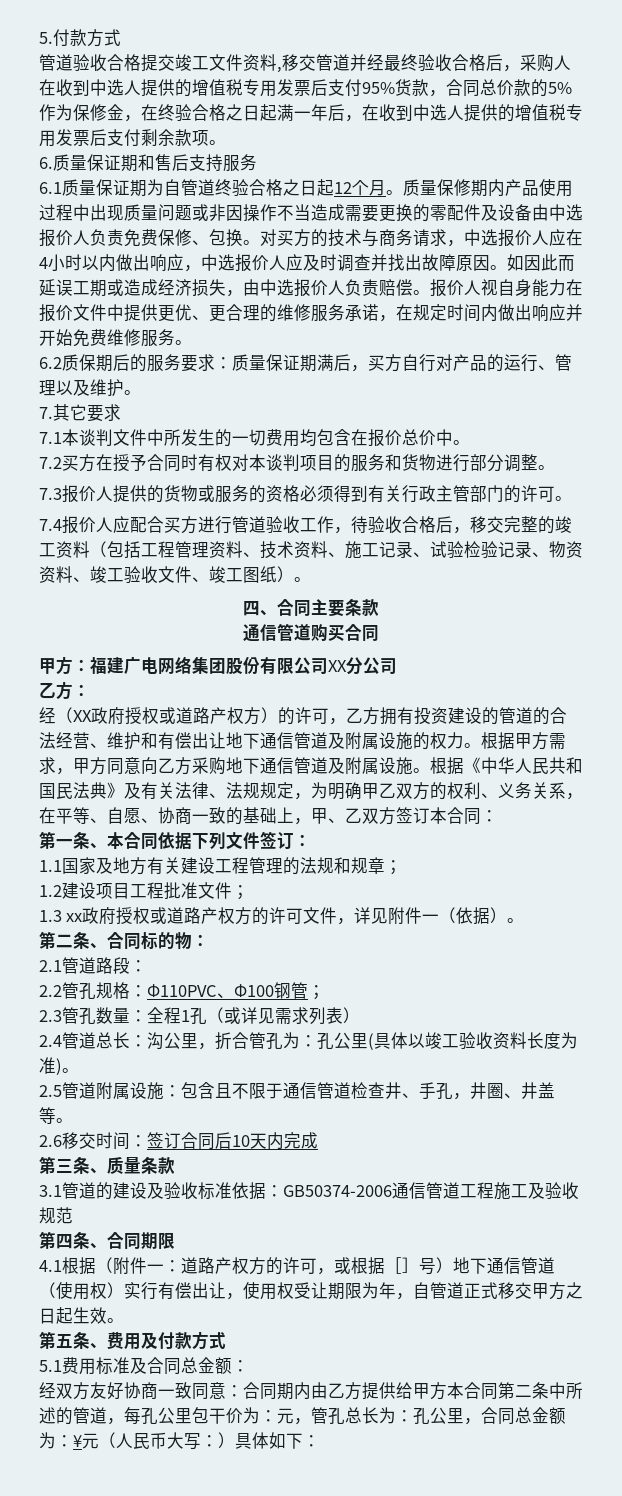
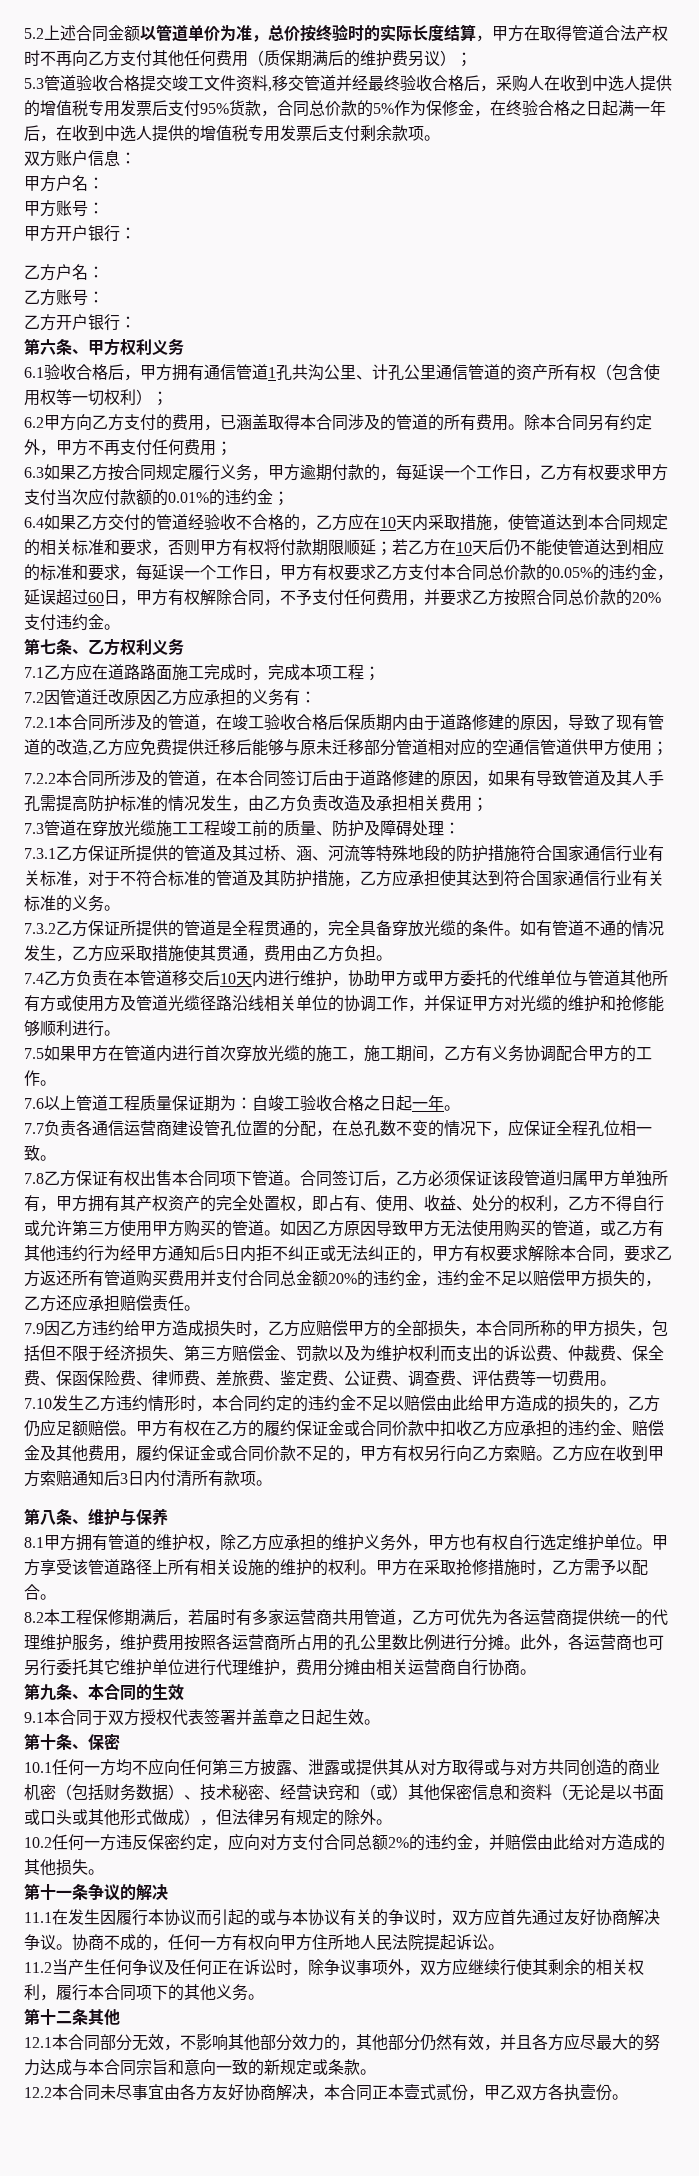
- 5.付款方式
- 管道验收合格提交竣工文件资料,移交管道并经最终验收合格后，采购人在收到中选人提供的增值税专用发票后支付95%货款，合同总价款的5%作为保修金，在终验合格之日起满一年后，在收到中选人提供的增值税专用发票后支付剩余款项。
+ 5.2上述合同金额以管道单价为准，总价按终验时的实际长度结算，甲方在取得管道合法产权时不再向乙方支付其他任何费用（质保期满后的维护费另议）；
+ 5.3管道验收合格提交竣工文件资料,移交管道并经最终验收合格后，采购人在收到中选人提供的增值税专用发票后支付95%货款，合同总价款的5%作为保修金，在终验合格之日起满一年后，在收到中选人提供的增值税专用发票后支付剩余款项。
- 6.质量保证期和售后支持服务
- 6.1质量保证期为自管道终验合格之日起12个月。质量保修期内产品使用过程中出现质量问题或非因操作不当造成需要更换的零配件及设备由中选报价人负责免费保修、包换。对买方的技术与商务请求，中选报价人应在4小时以内做出响应，中选报价人应及时调查并找出故障原因。如因此而延误工期或造成经济损失，由中选报价人负责赔偿。报价人视自身能力在报价文件中提供更优、更合理的维修服务承诺，在规定时间内做出响应并开始免费维修服务。
- 6.2质保期后的服务要求：质量保证期满后，买方自行对产品的运行、管理以及维护。
- 7.其它要求
- 7.1本谈判文件中所发生的一切费用均包含在报价总价中。
- 7.2买方在授予合同时有权对本谈判项目的服务和货物进行部分调整。
- 7.3报价人提供的货物或服务的资格必须得到有关行政主管部门的许可。
- 7.4报价人应配合买方进行管道验收工作，待验收合格后，移交完整的竣工资料（包括工程管理资料、技术资料、施工记录、试验检验记录、物资资料、竣工验收文件、竣工图纸）。
- 四、合同主要条款
- 通信管道购买合同
- 甲方：福建广电网络集团股份有限公司XX分公司
- 乙方：
- 经（XX政府授权或道路产权方）的许可，乙方拥有投资建设的管道的合法经营、维护和有偿出让地下通信管道及附属设施的权力。根据甲方需求，甲方同意向乙方采购地下通信管道及附属设施。根据《中华人民共和国民法典》及有关法律、法规规定，为明确甲乙双方的权利、义务关系，在平等、自愿、协商一致的基础上，甲、乙双方签订本合同：
- 第一条、本合同依据下列文件签订：
- 1.1国家及地方有关建设工程管理的法规和规章；
- 1.2建设项目工程批准文件；
- 1.3 xx政府授权或道路产权方的许可文件，详见附件一（依据）。
- 第二条、合同标的物：
- 2.1管道路段：
- 2.2管孔规格：Φ110PVC、Φ100钢管；
- 2.3管孔数量：全程1孔（或详见需求列表）
- 2.4管道总长：沟公里，折合管孔为：孔公里(具体以竣工验收资料长度为准)。
- 2.5管道附属设施：包含且不限于通信管道检查井、手孔，井圈、井盖等。
- 2.6移交时间：签订合同后10天内完成
- 第三条、质量条款
- 3.1管道的建设及验收标准依据：GB50374-2006通信管道工程施工及验收规范
- 第四条、合同期限
- 4.1根据（附件一：道路产权方的许可，或根据［］号）地下通信管道（使用权）实行有偿出让，使用权受让期限为年，自管道正式移交甲方之日起生效。
- 第五条、费用及付款方式
- 5.1费用标准及合同总金额：
- 经双方友好协商一致同意：合同期内由乙方提供给甲方本合同第二条中所述的管道，每孔公里包干价为：元，管孔总长为：孔公里，合同总金额为：¥元（人民币大写：）具体如下：
+ 双方账户信息：
+ 甲方户名：
+ 甲方账号：
+ 甲方开户银行：
+ 乙方户名：
+ 乙方账号：
+ 乙方开户银行：
+ 第六条、甲方权利义务
+ 6.1验收合格后，甲方拥有通信管道1孔共沟公里、计孔公里通信管道的资产所有权（包含使用权等一切权利）；
+ 6.2甲方向乙方支付的费用，已涵盖取得本合同涉及的管道的所有费用。除本合同另有约定外，甲方不再支付任何费用；
+ 6.3如果乙方按合同规定履行义务，甲方逾期付款的，每延误一个工作日，乙方有权要求甲方支付当次应付款额的0.01%的违约金；
+ 6.4如果乙方交付的管道经验收不合格的，乙方应在10天内采取措施，使管道达到本合同规定的相关标准和要求，否则甲方有权将付款期限顺延；若乙方在10天后仍不能使管道达到相应的标准和要求，每延误一个工作日，甲方有权要求乙方支付本合同总价款的0.05%的违约金，延误超过60日，甲方有权解除合同，不予支付任何费用，并要求乙方按照合同总价款的20%支付违约金。
+ 第七条、乙方权利义务
+ 7.1乙方应在道路路面施工完成时，完成本项工程；
+ 7.2因管道迁改原因乙方应承担的义务有：
+ 7.2.1本合同所涉及的管道，在竣工验收合格后保质期内由于道路修建的原因，导致了现有管道的改造,乙方应免费提供迁移后能够与原未迁移部分管道相对应的空通信管道供甲方使用；
+ 7.2.2本合同所涉及的管道，在本合同签订后由于道路修建的原因，如果有导致管道及其人手孔需提高防护标准的情况发生，由乙方负责改造及承担相关费用；
+ 7.3管道在穿放光缆施工工程竣工前的质量、防护及障碍处理：
+ 7.3.1乙方保证所提供的管道及其过桥、涵、河流等特殊地段的防护措施符合国家通信行业有关标准，对于不符合标准的管道及其防护措施，乙方应承担使其达到符合国家通信行业有关标准的义务。
+ 7.3.2乙方保证所提供的管道是全程贯通的，完全具备穿放光缆的条件。如有管道不通的情况发生，乙方应采取措施使其贯通，费用由乙方负担。
+ 7.4乙方负责在本管道移交后10天内进行维护，协助甲方或甲方委托的代维单位与管道其他所有方或使用方及管道光缆径路沿线相关单位的协调工作，并保证甲方对光缆的维护和抢修能够顺利进行。
+ 7.5如果甲方在管道内进行首次穿放光缆的施工，施工期间，乙方有义务协调配合甲方的工作。
+ 7.6以上管道工程质量保证期为：自竣工验收合格之日起一年。
+ 7.7负责各通信运营商建设管孔位置的分配，在总孔数不变的情况下，应保证全程孔位相一致。
+ 7.8乙方保证有权出售本合同项下管道。合同签订后，乙方必须保证该段管道归属甲方单独所有，甲方拥有其产权资产的完全处置权，即占有、使用、收益、处分的权利，乙方不得自行或允许第三方使用甲方购买的管道。如因乙方原因导致甲方无法使用购买的管道，或乙方有其他违约行为经甲方通知后5日内拒不纠正或无法纠正的，甲方有权要求解除本合同，要求乙方返还所有管道购买费用并支付合同总金额20%的违约金，违约金不足以赔偿甲方损失的，乙方还应承担赔偿责任。
+ 7.9因乙方违约给甲方造成损失时，乙方应赔偿甲方的全部损失，本合同所称的甲方损失，包括但不限于经济损失、第三方赔偿金、罚款以及为维护权利而支出的诉讼费、仲裁费、保全费、保函保险费、律师费、差旅费、鉴定费、公证费、调查费、评估费等一切费用。
+ 7.10发生乙方违约情形时，本合同约定的违约金不足以赔偿由此给甲方造成的损失的，乙方仍应足额赔偿。甲方有权在乙方的履约保证金或合同价款中扣收乙方应承担的违约金、赔偿金及其他费用，履约保证金或合同价款不足的，甲方有权另行向乙方索赔。乙方应在收到甲方索赔通知后3日内付清所有款项。
+ 第八条、维护与保养
+ 8.1甲方拥有管道的维护权，除乙方应承担的维护义务外，甲方也有权自行选定维护单位。甲方享受该管道路径上所有相关设施的维护的权利。甲方在采取抢修措施时，乙方需予以配合。
+ 8.2本工程保修期满后，若届时有多家运营商共用管道，乙方可优先为各运营商提供统一的代理维护服务，维护费用按照各运营商所占用的孔公里数比例进行分摊。此外，各运营商也可另行委托其它维护单位进行代理维护，费用分摊由相关运营商自行协商。
+ 第九条、本合同的生效
+ 9.1本合同于双方授权代表签署并盖章之日起生效。
+ 第十条、保密
+ 10.1任何一方均不应向任何第三方披露、泄露或提供其从对方取得或与对方共同创造的商业机密（包括财务数据）、技术秘密、经营诀窍和（或）其他保密信息和资料（无论是以书面或口头或其他形式做成），但法律另有规定的除外。
+ 10.2任何一方违反保密约定，应向对方支付合同总额2%的违约金，并赔偿由此给对方造成的其他损失。
+ 第十一条争议的解决
+ 11.1在发生因履行本协议而引起的或与本协议有关的争议时，双方应首先通过友好协商解决争议。协商不成的，任何一方有权向甲方住所地人民法院提起诉讼。
+ 11.2当产生任何争议及任何正在诉讼时，除争议事项外，双方应继续行使其剩余的相关权利，履行本合同项下的其他义务。
+ 第十二条其他
+ 12.1本合同部分无效，不影响其他部分效力的，其他部分仍然有效，并且各方应尽最大的努力达成与本合同宗旨和意向一致的新规定或条款。
+ 12.2本合同未尽事宜由各方友好协商解决，本合同正本壹式贰份，甲乙双方各执壹份。

